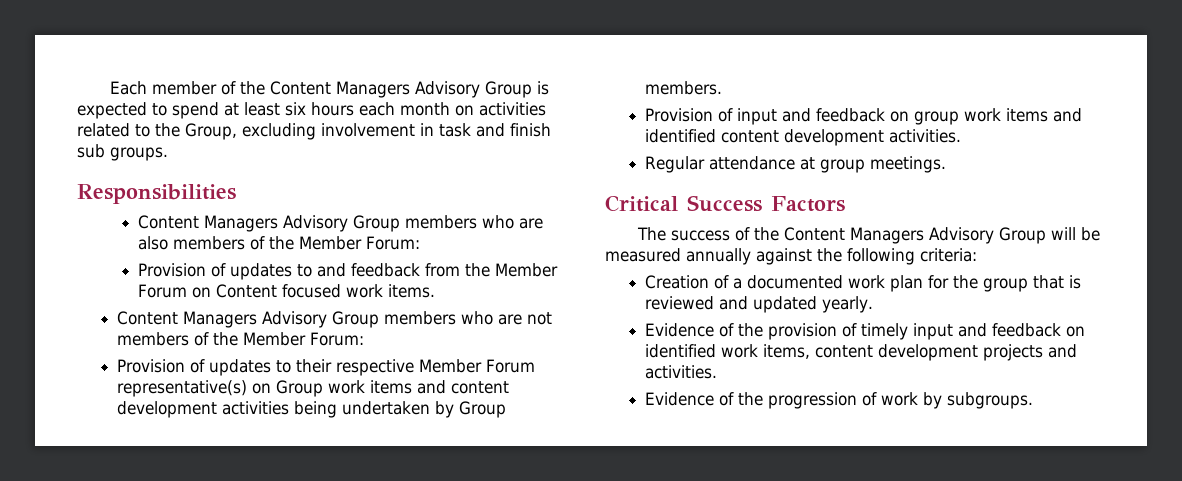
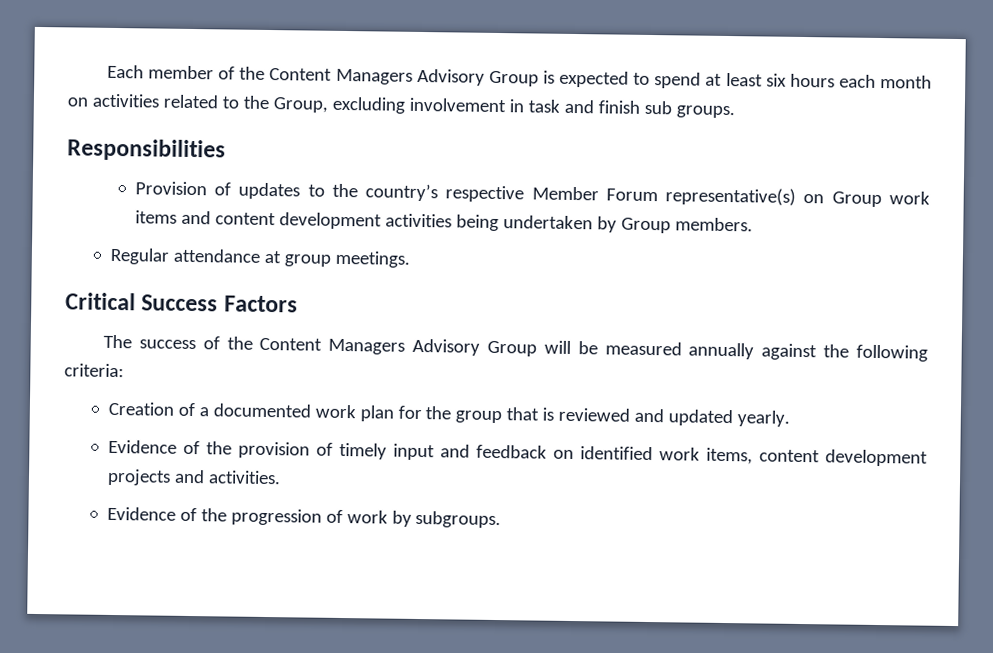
- Content Managers Advisory Group members who are also members of the Member Forum:
- Provision of updates to and feedback from the Member Forum on Content focused work items.
- Content Managers Advisory Group members who are not members of the Member Forum:
- Provision of updates to their respective Member Forum representative(s) on Group work items and content development activities being undertaken by Group members.
+ Provision of updates to the country’s respective Member Forum representative(s) on Group work items and content development activities being undertaken by Group members.
- Provision of input and feedback on group work items and identified content development activities.

